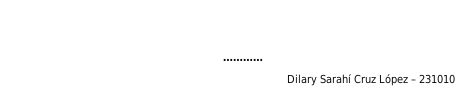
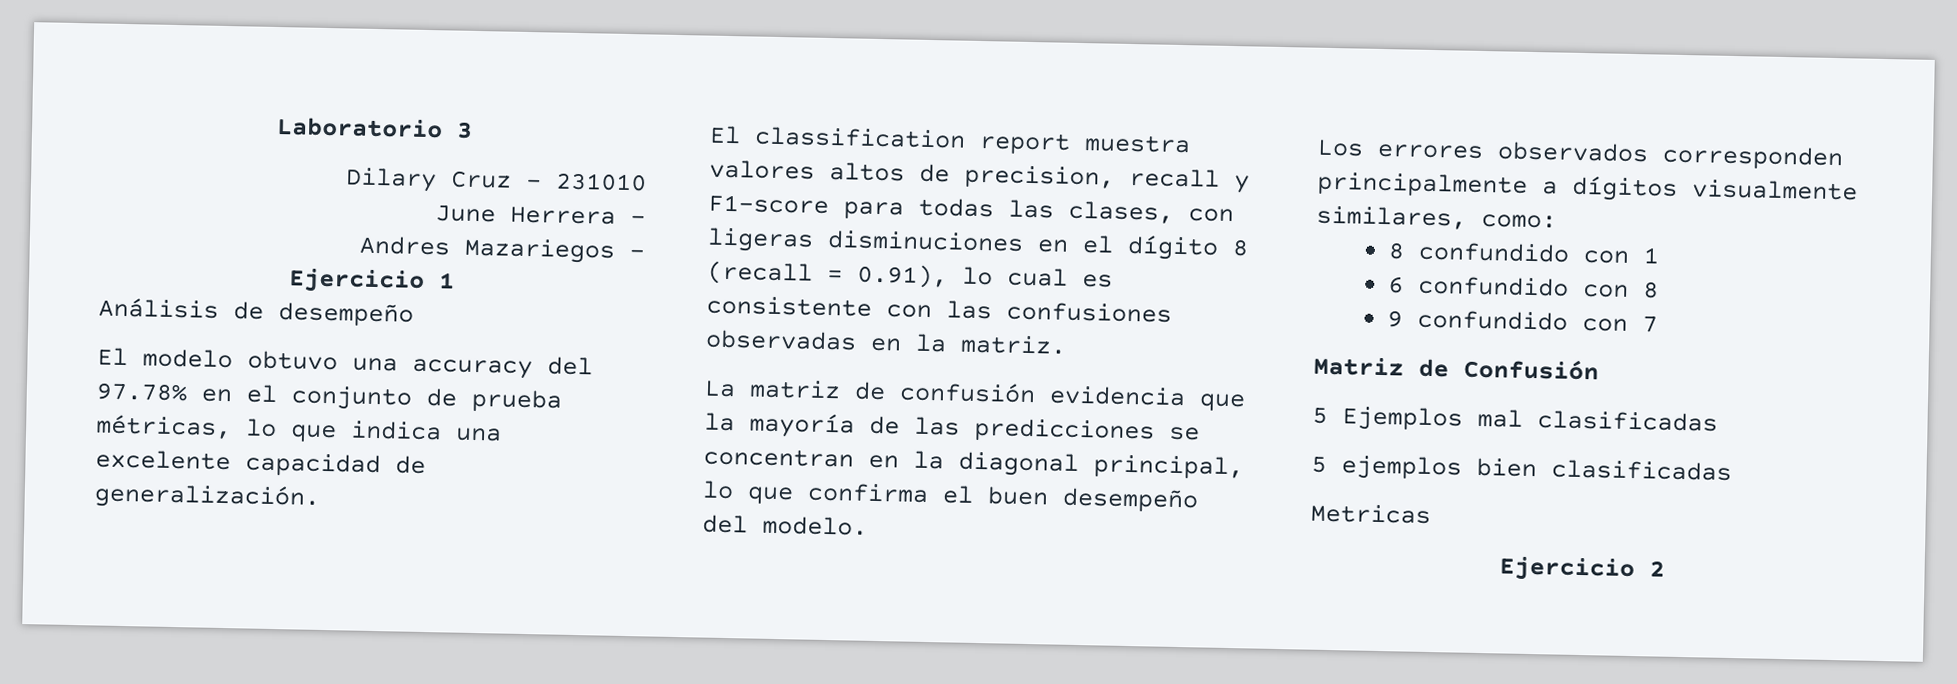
- …………
+ Laboratorio 3
- Dilary Sarahí Cruz López – 231010
+ Dilary Cruz – 231010
+ June Herrera –
+ Andres Mazariegos -
+ Ejercicio 1
+ Análisis de desempeño
+ El modelo obtuvo una accuracy del 97.78% en el conjunto de prueba métricas, lo que indica una excelente capacidad de generalización.
+ El classification report muestra valores altos de precision, recall y F1-score para todas las clases, con ligeras disminuciones en el dígito 8 (recall = 0.91), lo cual es consistente con las confusiones observadas en la matriz.
+ La matriz de confusión evidencia que la mayoría de las predicciones se concentran en la diagonal principal, lo que confirma el buen desempeño del modelo.
+ Los errores observados corresponden principalmente a dígitos visualmente similares, como:
+ 8 confundido con 1
+ 6 confundido con 8
+ 9 confundido con 7
+ Matriz de Confusión
+ 5 Ejemplos mal clasificadas
+ 5 ejemplos bien clasificadas
+ Metricas
+ Ejercicio 2

